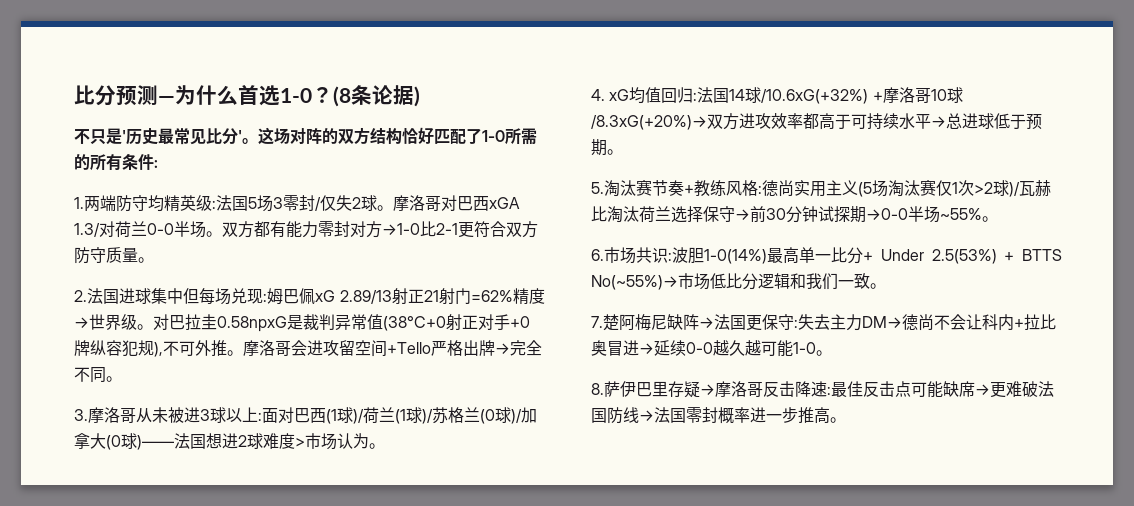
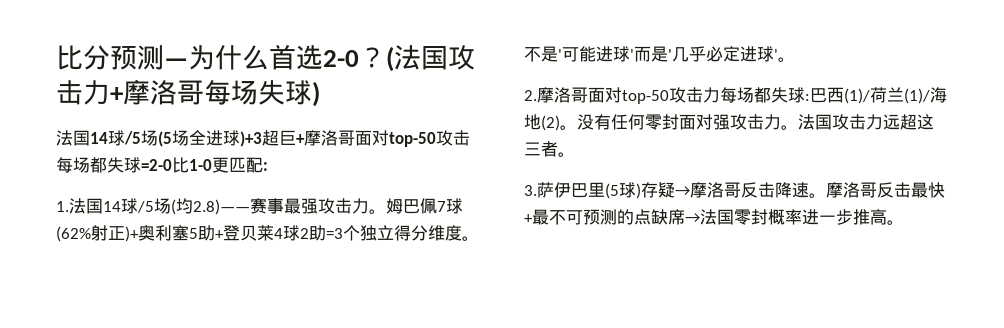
- 比分预测—为什么首选1-0？(8条论据)
- 不只是'历史最常见比分'。这场对阵的双方结构恰好匹配了1-0所需的所有条件:
- 1.两端防守均精英级:法国5场3零封/仅失2球。摩洛哥对巴西xGA 1.3/对荷兰0-0半场。双方都有能力零封对方→1-0比2-1更符合双方防守质量。
- 2.法国进球集中但每场兑现:姆巴佩xG 2.89/13射正21射门=62%精度→世界级。对巴拉圭0.58npxG是裁判异常值(38°C+0射正对手+0牌纵容犯规),不可外推。摩洛哥会进攻留空间+Tello严格出牌→完全不同。
- 3.摩洛哥从未被进3球以上:面对巴西(1球)/荷兰(1球)/苏格兰(0球)/加拿大(0球)——法国想进2球难度>市场认为。
- 4. xG均值回归:法国14球/10.6xG(+32%) +摩洛哥10球/8.3xG(+20%)→双方进攻效率都高于可持续水平→总进球低于预期。
- 5.淘汰赛节奏+教练风格:德尚实用主义(5场淘汰赛仅1次>2球)/瓦赫比淘汰荷兰选择保守→前30分钟试探期→0-0半场~55%。
- 6.市场共识:波胆1-0(14%)最高单一比分+ Under 2.5(53%) + BTTS No(~55%)→市场低比分逻辑和我们一致。
- 7.楚阿梅尼缺阵→法国更保守:失去主力DM→德尚不会让科内+拉比奥冒进→延续0-0越久越可能1-0。
- 8.萨伊巴里存疑→摩洛哥反击降速:最佳反击点可能缺席→更难破法国防线→法国零封概率进一步推高。
+ 比分预测—为什么首选2-0？(法国攻击力+摩洛哥每场失球)
+ 法国14球/5场(5场全进球)+3超巨+摩洛哥面对top-50攻击每场都失球=2-0比1-0更匹配:
+ 1.法国14球/5场(均2.8)——赛事最强攻击力。姆巴佩7球(62%射正)+奥利塞5助+登贝莱4球2助=3个独立得分维度。不是'可能进球'而是'几乎必定进球'。
+ 2.摩洛哥面对top-50攻击力每场都失球:巴西(1)/荷兰(1)/海地(2)。没有任何零封面对强攻击力。法国攻击力远超这三者。
+ 3.萨伊巴里(5球)存疑→摩洛哥反击降速。摩洛哥反击最快+最不可预测的点缺席→法国零封概率进一步推高。

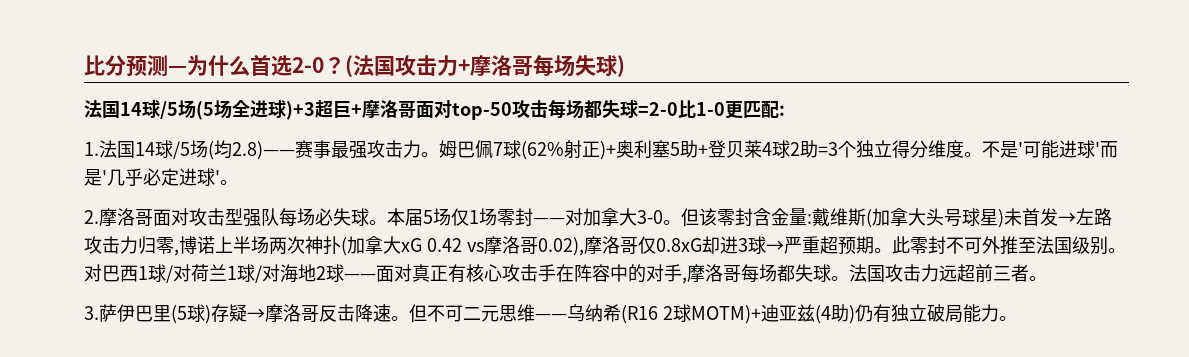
- 2.摩洛哥面对top-50攻击力每场都失球:巴西(1)/荷兰(1)/海地(2)。没有任何零封面对强攻击力。
+ 2.摩洛哥面对攻击型强队每场必失球。本届5场仅1场零封——对加拿大3-0。但该零封含金量:戴维斯(加拿大头号球星)未首发→左路攻击力归零,博诺上半场两次神扑(加拿大xG 0.42 vs摩洛哥0.02),摩洛哥仅0.8xG却进3球→严重超预期。此零封不可外推至法国级别。对巴西1球/对荷兰1球/对海地2球——面对真正有核心攻击手在阵容中的对手,摩洛哥每场都失球。
- 法国攻击力远超这三者。
+ 法国攻击力远超前三者。
- 摩洛哥反击最快+最不可预测的点缺席→法国零封概率进一步推高。
+ 但不可二元思维——乌纳希(R16 2球MOTM)+迪亚兹(4助)仍有独立破局能力。

